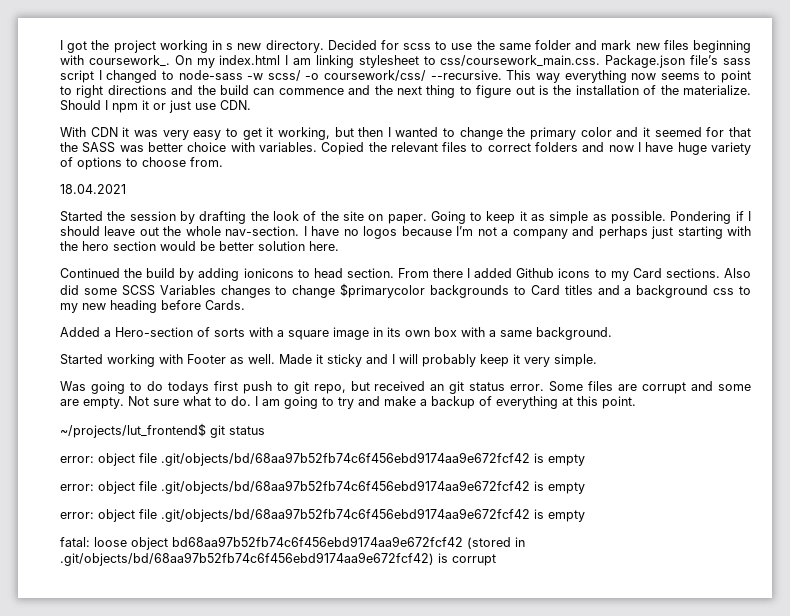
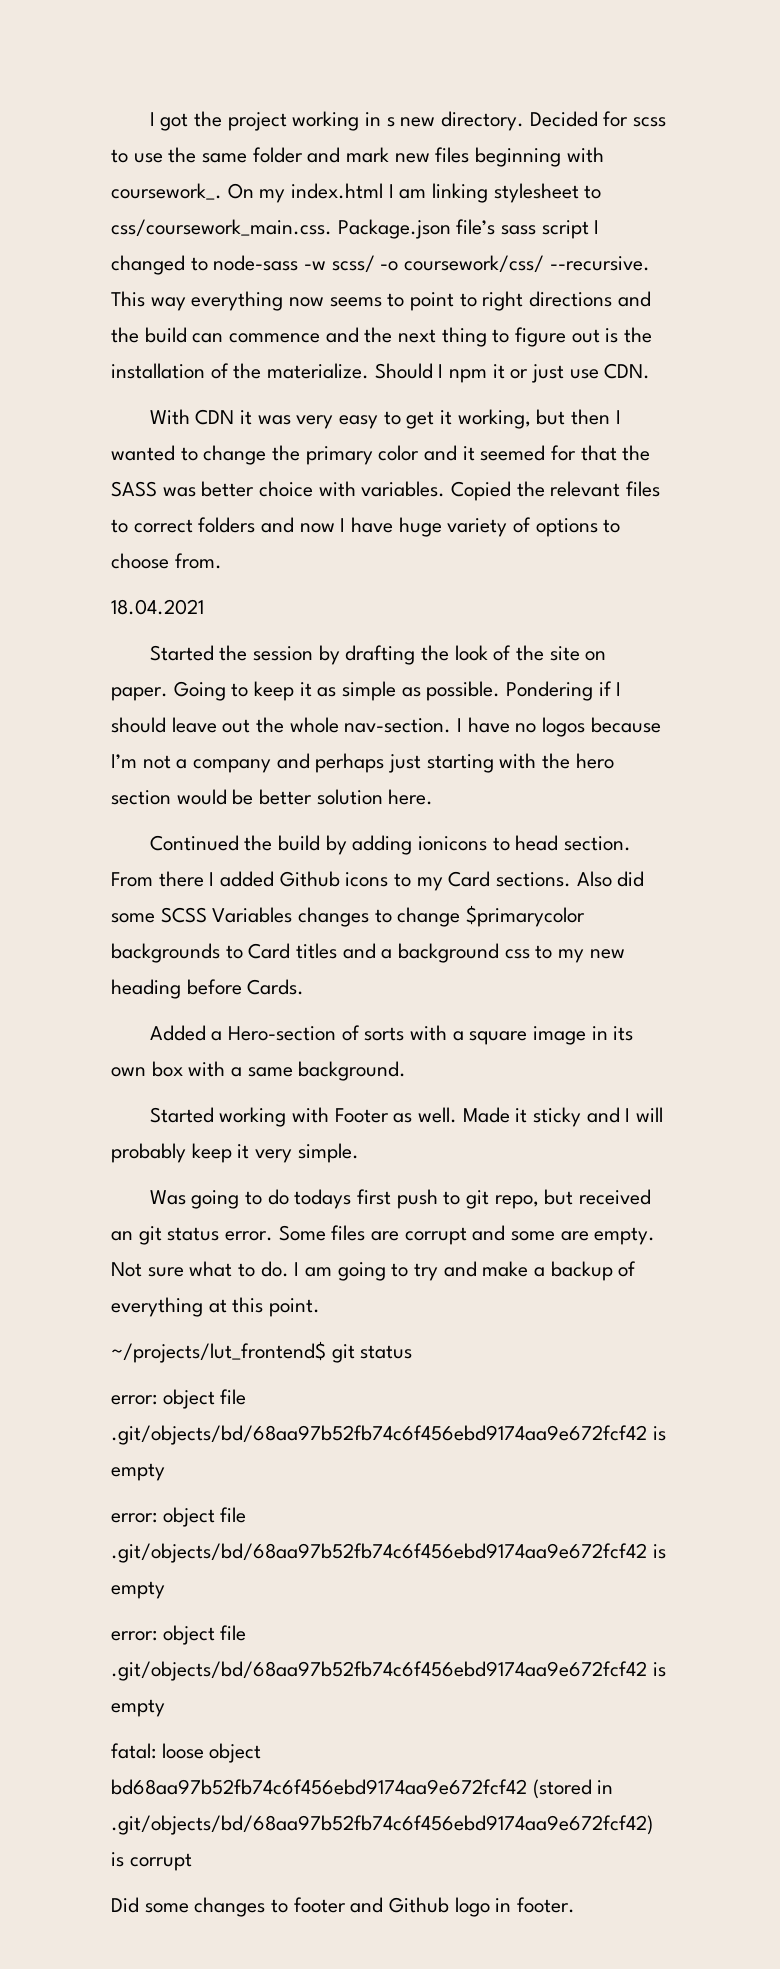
+ Did some changes to footer and Github logo in footer.

